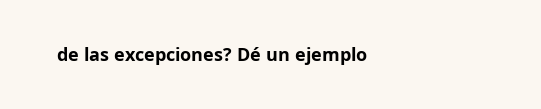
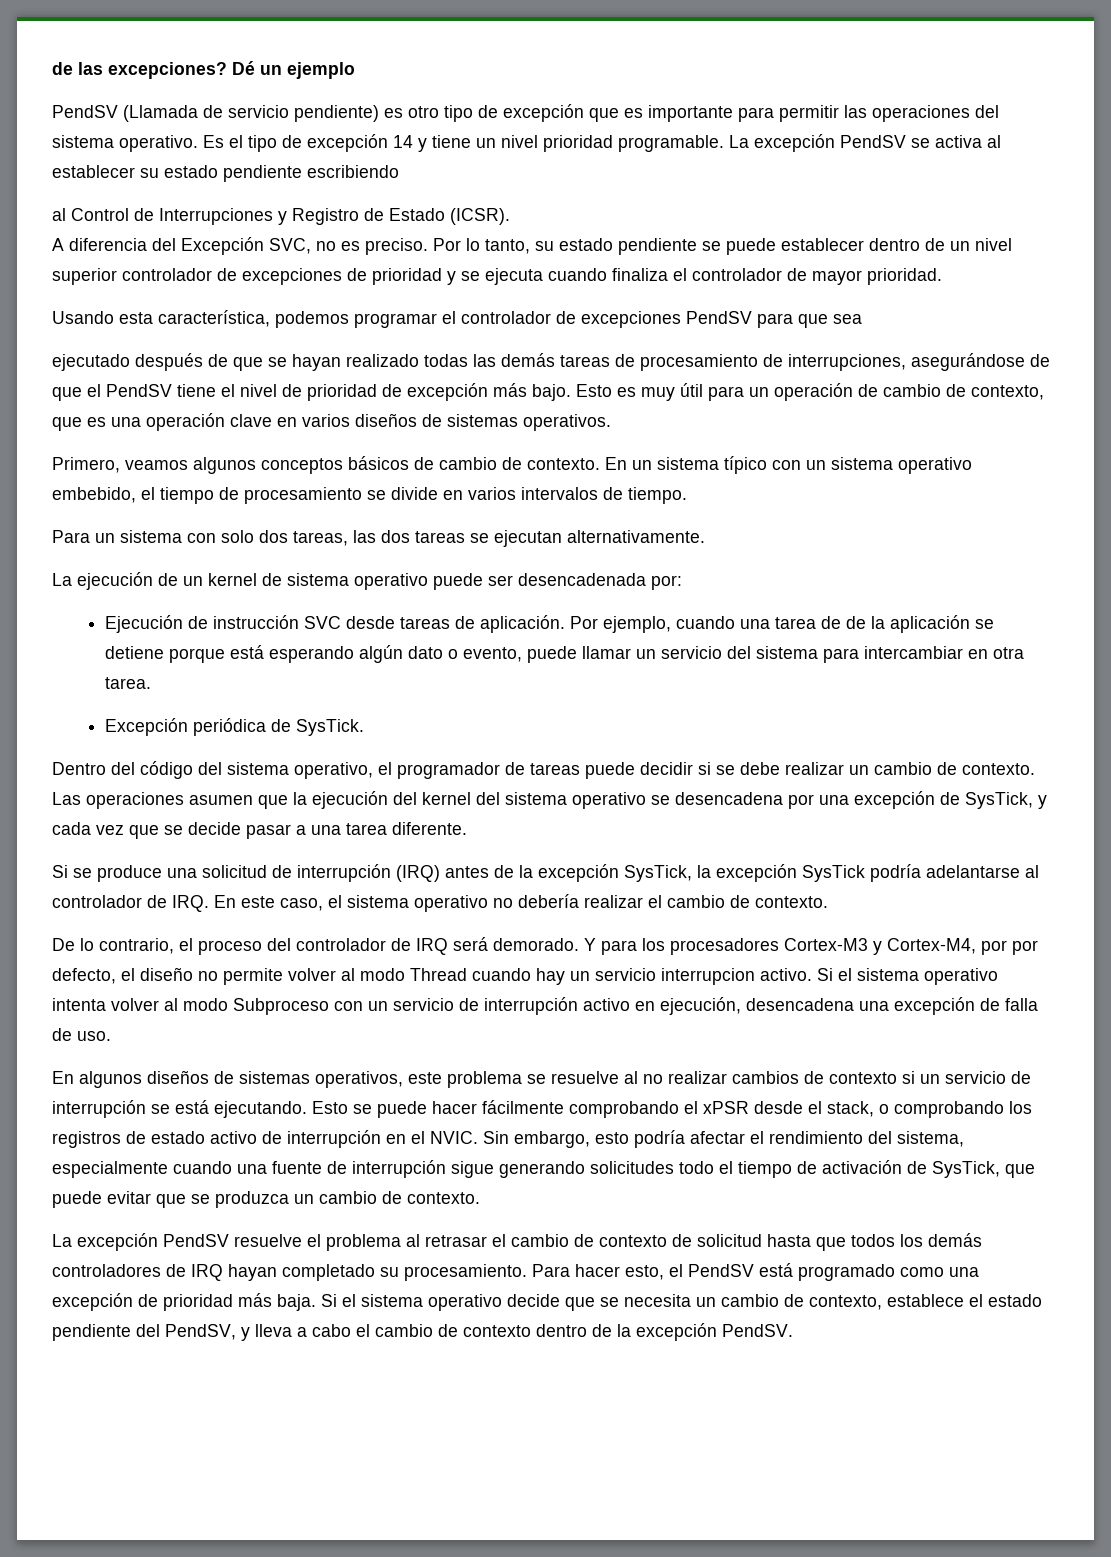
+ PendSV (Llamada de servicio pendiente) es otro tipo de excepción que es importante para permitir las operaciones del sistema operativo. Es el tipo de excepción 14 y tiene un nivel prioridad programable. La excepción PendSV se activa al establecer su estado pendiente escribiendo
+ al Control de Interrupciones y Registro de Estado (ICSR).
+ A diferencia del Excepción SVC, no es preciso. Por lo tanto, su estado pendiente se puede establecer dentro de un nivel superior controlador de excepciones de prioridad y se ejecuta cuando finaliza el controlador de mayor prioridad.
+ Usando esta característica, podemos programar el controlador de excepciones PendSV para que sea
+ ejecutado después de que se hayan realizado todas las demás tareas de procesamiento de interrupciones, asegurándose de que el PendSV tiene el nivel de prioridad de excepción más bajo. Esto es muy útil para un operación de cambio de contexto, que es una operación clave en varios diseños de sistemas operativos.
+ Primero, veamos algunos conceptos básicos de cambio de contexto. En un sistema típico con un sistema operativo embebido, el tiempo de procesamiento se divide en varios intervalos de tiempo.
+ Para un sistema con solo dos tareas, las dos tareas se ejecutan alternativamente.
+ La ejecución de un kernel de sistema operativo puede ser desencadenada por:
+ Ejecución de instrucción SVC desde tareas de aplicación. Por ejemplo, cuando una tarea de de la aplicación se detiene porque está esperando algún dato o evento, puede llamar un servicio del sistema para intercambiar en otra tarea.
+ Excepción periódica de SysTick.
+ Dentro del código del sistema operativo, el programador de tareas puede decidir si se debe realizar un cambio de contexto. Las operaciones asumen que la ejecución del kernel del sistema operativo se desencadena por una excepción de SysTick, y cada vez que se decide pasar a una tarea diferente.
+ Si se produce una solicitud de interrupción (IRQ) antes de la excepción SysTick, la excepción SysTick podría adelantarse al controlador de IRQ. En este caso, el sistema operativo no debería realizar el cambio de contexto.
+ De lo contrario, el proceso del controlador de IRQ será demorado. Y para los procesadores Cortex-M3 y Cortex-M4, por por defecto, el diseño no permite volver al modo Thread cuando hay un servicio interrupcion activo. Si el sistema operativo intenta volver al modo Subproceso con un servicio de interrupción activo en ejecución, desencadena una excepción de falla de uso.
+ En algunos diseños de sistemas operativos, este problema se resuelve al no realizar cambios de contexto si un servicio de interrupción se está ejecutando. Esto se puede hacer fácilmente comprobando el xPSR desde el stack, o comprobando los registros de estado activo de interrupción en el NVIC. Sin embargo, esto podría afectar el rendimiento del sistema, especialmente cuando una fuente de interrupción sigue generando solicitudes todo el tiempo de activación de SysTick, que puede evitar que se produzca un cambio de contexto.
+ La excepción PendSV resuelve el problema al retrasar el cambio de contexto de solicitud hasta que todos los demás controladores de IRQ hayan completado su procesamiento. Para hacer esto, el PendSV está programado como una excepción de prioridad más baja. Si el sistema operativo decide que se necesita un cambio de contexto, establece el estado pendiente del PendSV, y lleva a cabo el cambio de contexto dentro de la excepción PendSV.

